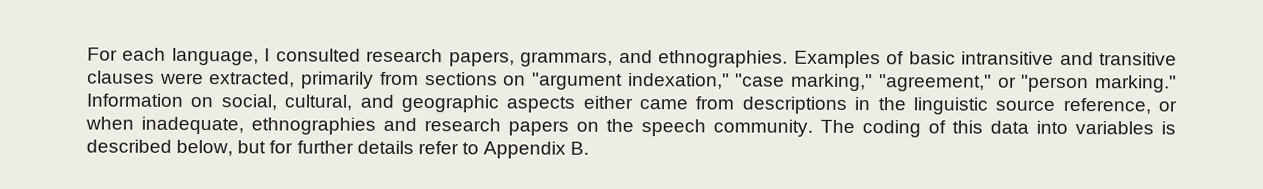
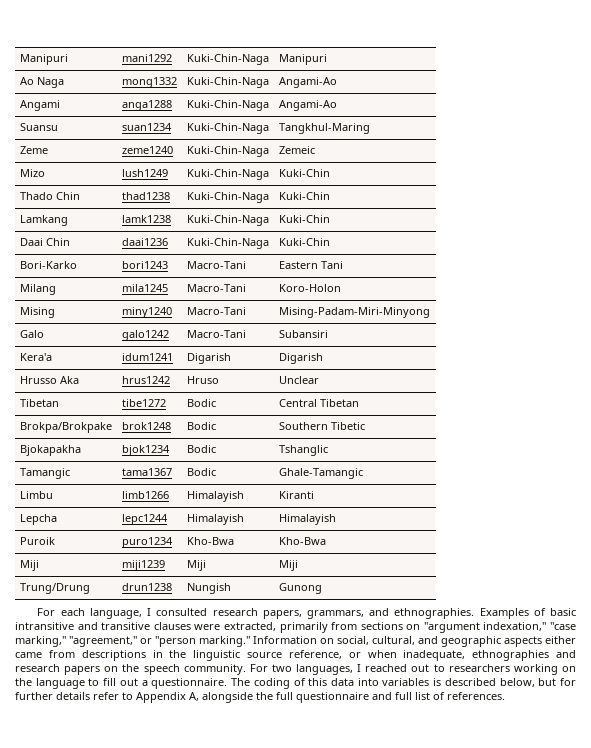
+ Manipuri | mani1292 | Kuki-Chin-Naga | Manipuri
+ Ao Naga | mong1332 | Kuki-Chin-Naga | Angami-Ao
+ Angami | anga1288 | Kuki-Chin-Naga | Angami-Ao
+ Suansu | suan1234 | Kuki-Chin-Naga | Tangkhul-Maring
+ Zeme | zeme1240 | Kuki-Chin-Naga | Zemeic
+ Mizo | lush1249 | Kuki-Chin-Naga | Kuki-Chin
+ Thado Chin | thad1238 | Kuki-Chin-Naga | Kuki-Chin
+ Lamkang | lamk1238 | Kuki-Chin-Naga | Kuki-Chin
+ Daai Chin | daai1236 | Kuki-Chin-Naga | Kuki-Chin
+ Bori-Karko | bori1243 | Macro-Tani | Eastern Tani
+ Milang | mila1245 | Macro-Tani | Koro-Holon
+ Mising | miny1240 | Macro-Tani | Mising-Padam-Miri-Minyong
+ Galo | galo1242 | Macro-Tani | Subansiri
+ Kera'a | idum1241 | Digarish | Digarish
+ Hrusso Aka | hrus1242 | Hruso | Unclear
+ Tibetan | tibe1272 | Bodic | Central Tibetan
+ Brokpa/Brokpake | brok1248 | Bodic | Southern Tibetic
+ Bjokapakha | bjok1234 | Bodic | Tshanglic
+ Tamangic | tama1367 | Bodic | Ghale-Tamangic
+ Limbu | limb1266 | Himalayish | Kiranti
+ Lepcha | lepc1244 | Himalayish | Himalayish
+ Puroik | puro1234 | Kho-Bwa | Kho-Bwa
+ Miji | miji1239 | Miji | Miji
+ Trung/Drung | drun1238 | Nungish | Gunong
+ For two languages, I reached out to researchers working on the language to fill out a questionnaire.
- The coding of this data into variables is described below, but for further details refer to Appendix B.
+ The coding of this data into variables is described below, but for further details refer to Appendix A, alongside the full questionnaire and full list of references.

